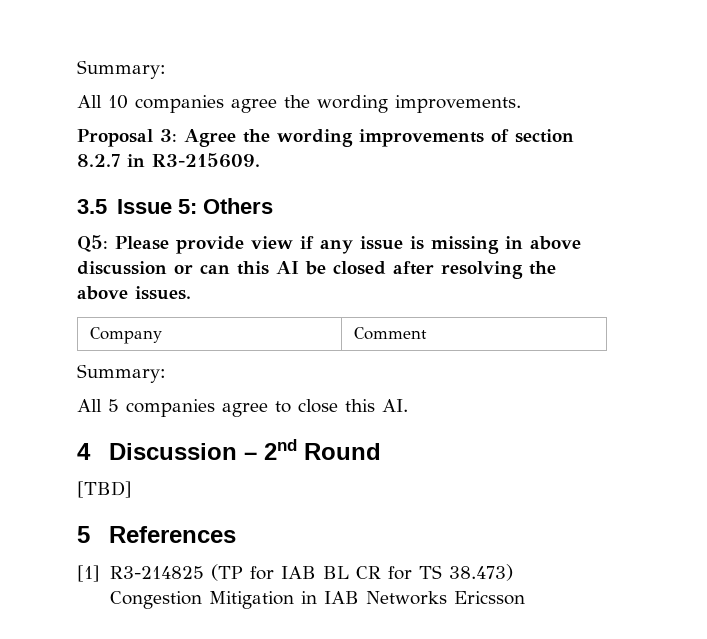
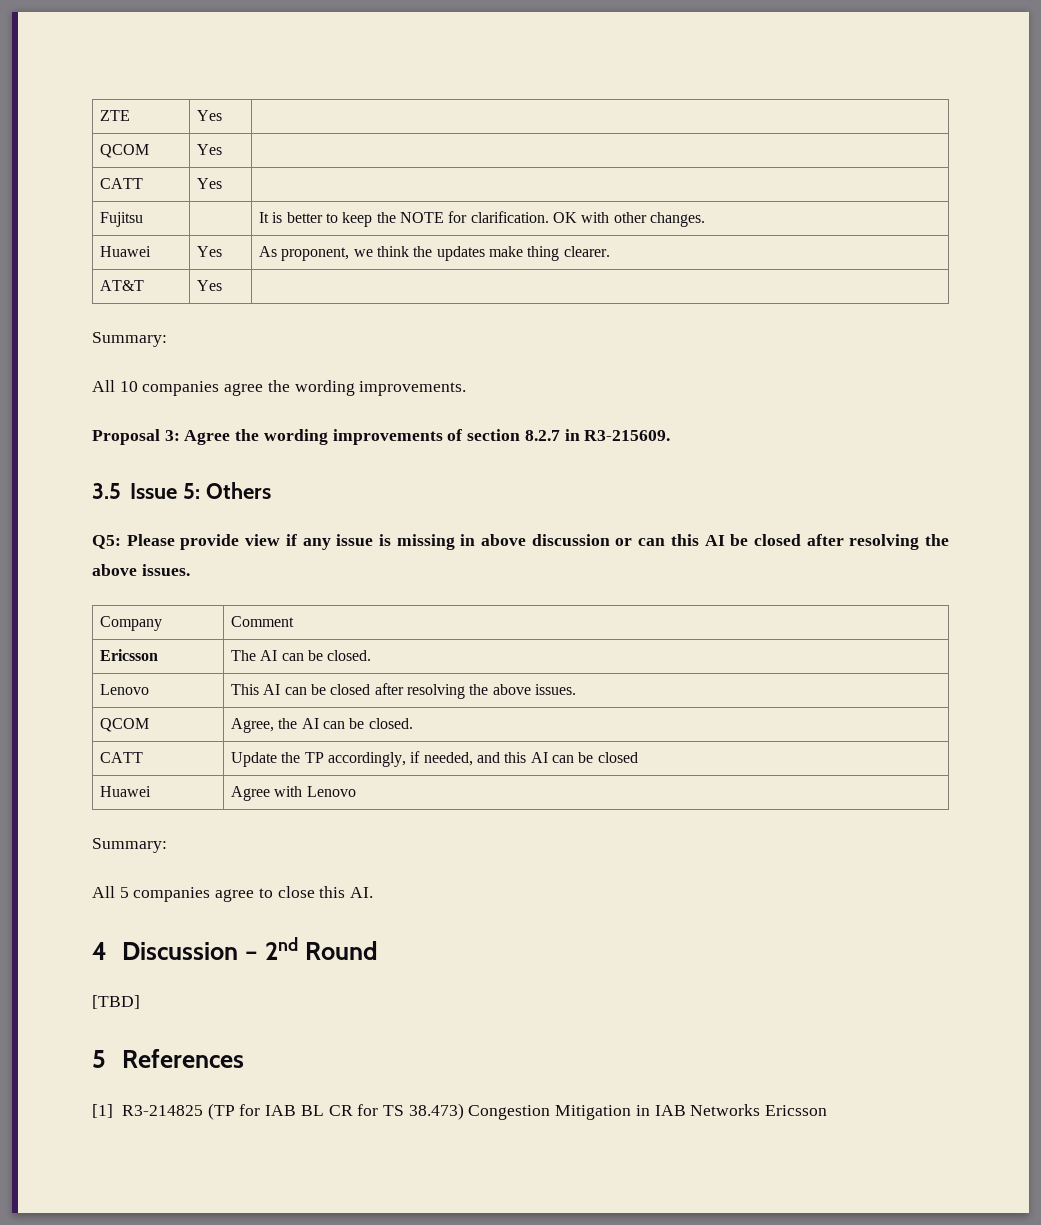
+ ZTE | Yes |
+ QCOM | Yes |
+ CATT | Yes |
+ Fujitsu | | It is better to keep the NOTE for clarification. OK with other changes.
+ Huawei | Yes | As proponent, we think the updates make thing clearer.
+ AT&T | Yes |
+ Ericsson | The AI can be closed.
+ Lenovo | This AI can be closed after resolving the above issues.
+ QCOM | Agree, the AI can be closed.
+ CATT | Update the TP accordingly, if needed, and this AI can be closed
+ Huawei | Agree with Lenovo

